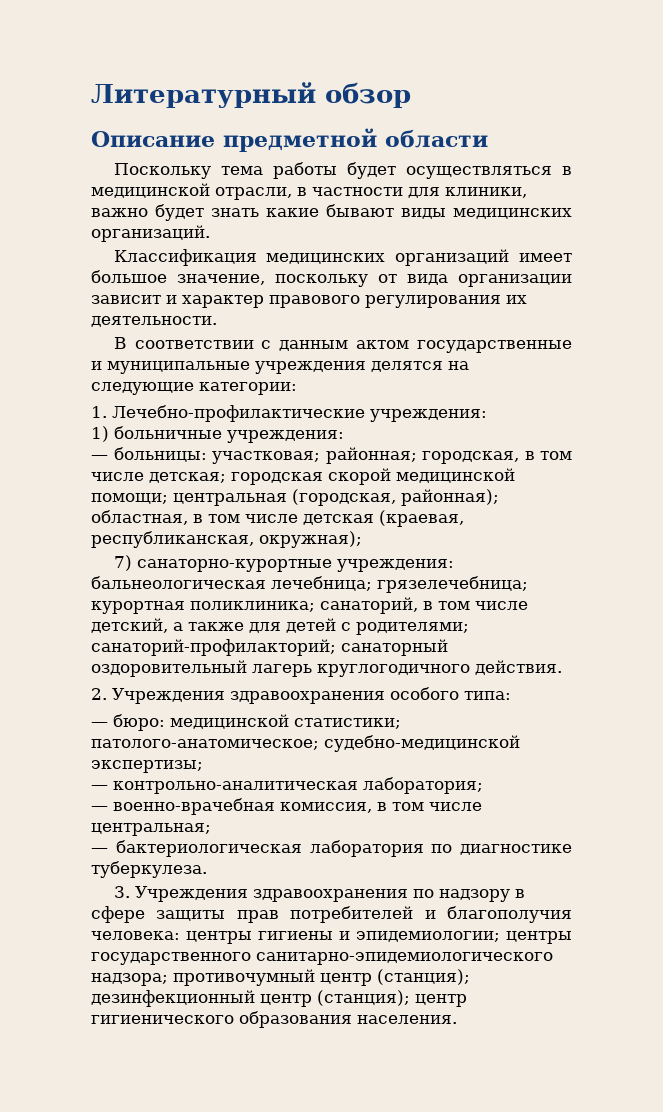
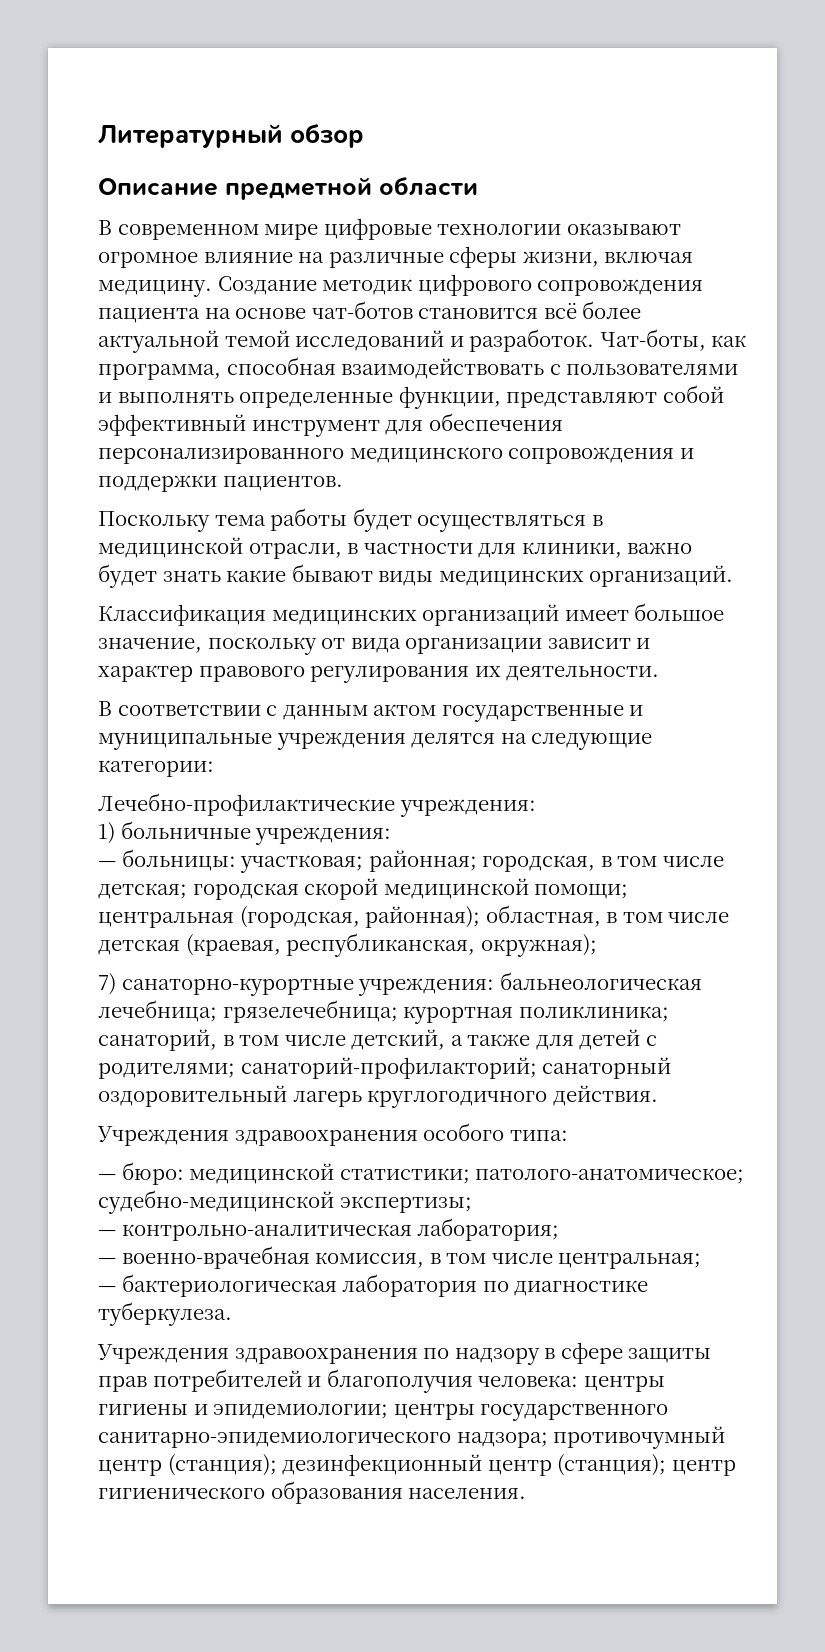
+ В современном мире цифровые технологии оказывают огромное влияние на различные сферы жизни, включая медицину. Создание методик цифрового сопровождения пациента на основе чат-ботов становится всё более актуальной темой исследований и разработок. Чат-боты, как программа, способная взаимодействовать с пользователями и выполнять определенные функции, представляют собой эффективный инструмент для обеспечения персонализированного медицинского сопровождения и поддержки пациентов.
- 1. Лечебно-профилактические учреждения:
+ Лечебно-профилактические учреждения:
- 2. Учреждения здравоохранения особого типа:
+ Учреждения здравоохранения особого типа:
- 3. Учреждения здравоохранения по надзору в сфере защиты прав потребителей и благополучия человека: центры гигиены и эпидемиологии; центры государственного санитарно-эпидемиологического надзора; противочумный центр (станция); дезинфекционный центр (станция); центр гигиенического образования населения.
+ Учреждения здравоохранения по надзору в сфере защиты прав потребителей и благополучия человека: центры гигиены и эпидемиологии; центры государственного санитарно-эпидемиологического надзора; противочумный центр (станция); дезинфекционный центр (станция); центр гигиенического образования населения.

